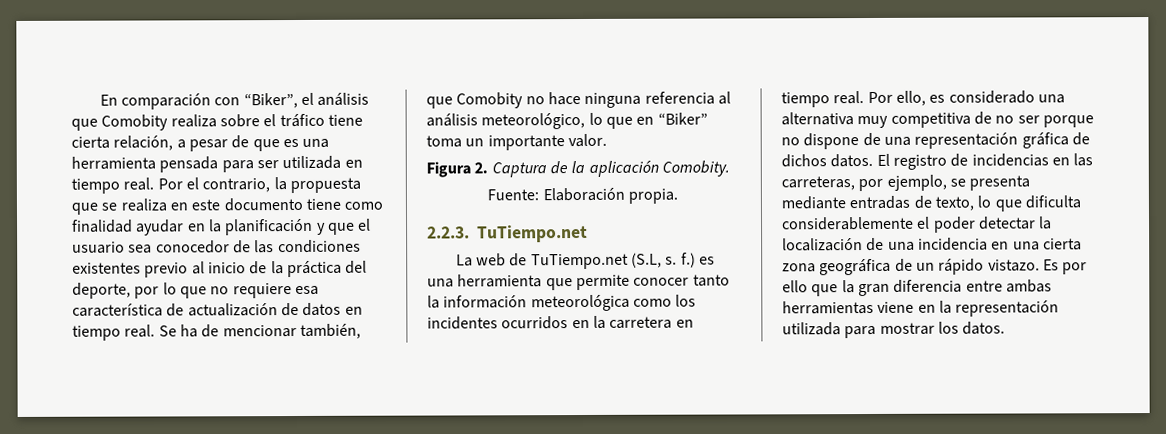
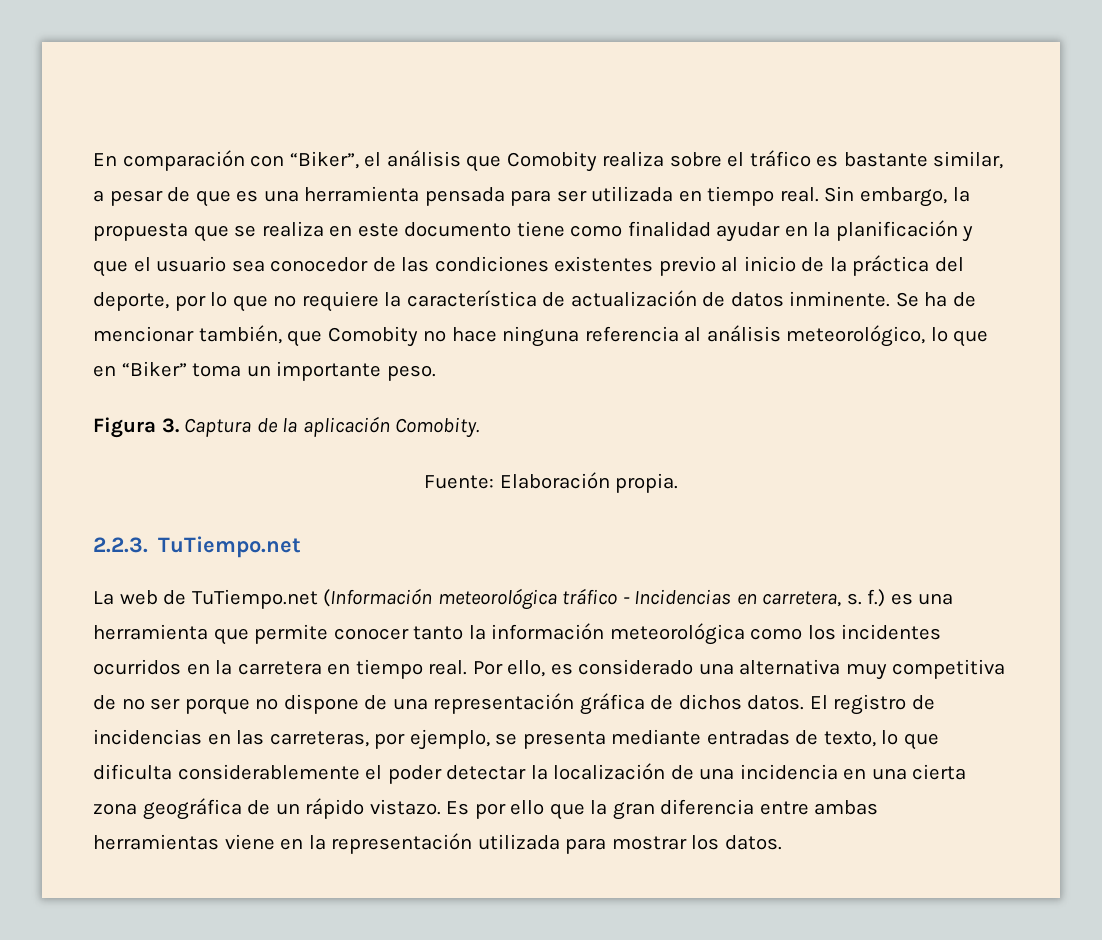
- En comparación con “Biker”, el análisis que Comobity realiza sobre el tráfico tiene cierta relación, a pesar de que es una herramienta pensada para ser utilizada en tiempo real.
+ En comparación con “Biker”, el análisis que Comobity realiza sobre el tráfico es bastante similar, a pesar de que es una herramienta pensada para ser utilizada en tiempo real.
- Por el contrario, la propuesta que se realiza en este documento tiene como finalidad ayudar en la planificación y que el usuario sea conocedor de las condiciones existentes previo al inicio de la práctica del deporte, por lo que no requiere esa característica de actualización de datos en tiempo real.
+ Sin embargo, la propuesta que se realiza en este documento tiene como finalidad ayudar en la planificación y que el usuario sea conocedor de las condiciones existentes previo al inicio de la práctica del deporte, por lo que no requiere la característica de actualización de datos inminente.
- Se ha de mencionar también, que Comobity no hace ninguna referencia al análisis meteorológico, lo que en “Biker” toma un importante valor.
+ Se ha de mencionar también, que Comobity no hace ninguna referencia al análisis meteorológico, lo que en “Biker” toma un importante peso.
- Figura 2. Captura de la aplicación Comobity.
+ Figura 3. Captura de la aplicación Comobity.
- La web de TuTiempo.net (S.L, s. f.) es una herramienta que permite conocer tanto la información meteorológica como los incidentes ocurridos en la carretera en tiempo real.
+ La web de TuTiempo.net (Información meteorológica tráfico - Incidencias en carretera, s. f.) es una herramienta que permite conocer tanto la información meteorológica como los incidentes ocurridos en la carretera en tiempo real.

